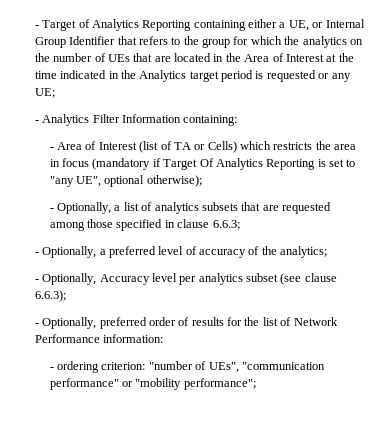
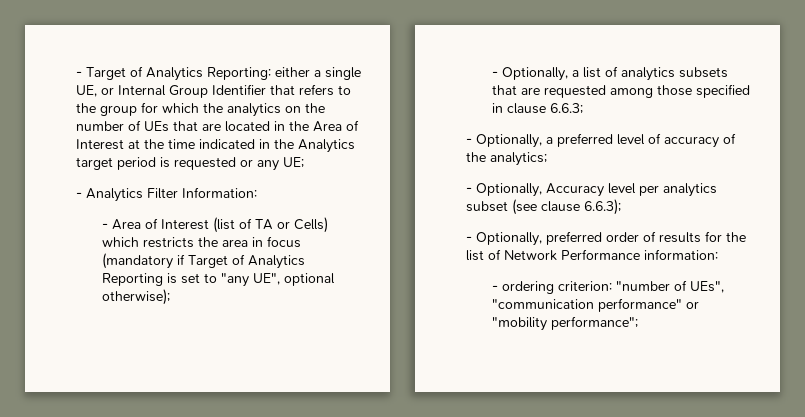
- - Target of Analytics Reporting containing either a UE, or Internal Group Identifier that refers to the group for which the analytics on the number of UEs that are located in the Area of Interest at the time indicated in the Analytics target period is requested or any UE;
+ - Target of Analytics Reporting: either a single UE, or Internal Group Identifier that refers to the group for which the analytics on the number of UEs that are located in the Area of Interest at the time indicated in the Analytics target period is requested or any UE;
- - Analytics Filter Information containing:
+ - Analytics Filter Information:
- - Area of Interest (list of TA or Cells) which restricts the area in focus (mandatory if Target Of Analytics Reporting is set to "any UE", optional otherwise);
+ - Area of Interest (list of TA or Cells) which restricts the area in focus (mandatory if Target of Analytics Reporting is set to "any UE", optional otherwise);

